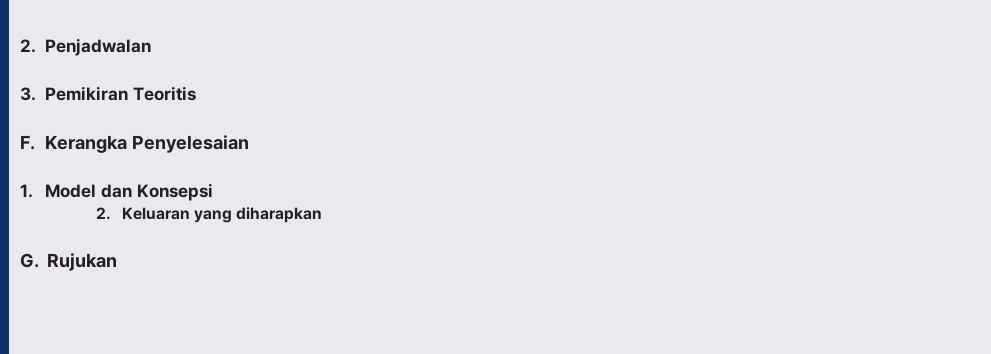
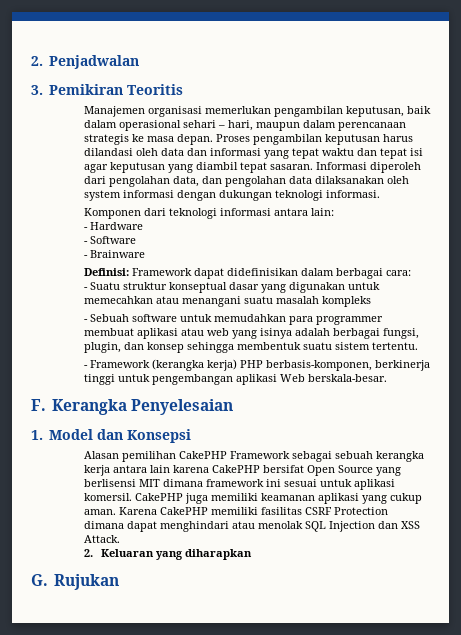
+ Manajemen organisasi memerlukan pengambilan keputusan, baik dalam operasional sehari – hari, maupun dalam perencanaan strategis ke masa depan. Proses pengambilan keputusan harus dilandasi oleh data dan informasi yang tepat waktu dan tepat isi agar keputusan yang diambil tepat sasaran. Informasi diperoleh dari pengolahan data, dan pengolahan data dilaksanakan oleh system informasi dengan dukungan teknologi informasi.
+ Komponen dari teknologi informasi antara lain:
+ - Hardware
+ - Software
+ - Brainware
+ Definisi: Framework dapat didefinisikan dalam berbagai cara:
+ - Suatu struktur konseptual dasar yang digunakan untuk memecahkan atau menangani suatu masalah kompleks
+ - Sebuah software untuk memudahkan para programmer membuat aplikasi atau web yang isinya adalah berbagai fungsi, plugin, dan konsep sehingga membentuk suatu sistem tertentu.
+ - Framework (kerangka kerja) PHP berbasis-komponen, berkinerja tinggi untuk pengembangan aplikasi Web berskala-besar.
+ Alasan pemilihan CakePHP Framework sebagai sebuah kerangka kerja antara lain karena CakePHP bersifat Open Source yang berlisensi MIT dimana framework ini sesuai untuk aplikasi komersil. CakePHP juga memiliki keamanan aplikasi yang cukup aman. Karena CakePHP memiliki fasilitas CSRF Protection dimana dapat menghindari atau menolak SQL Injection dan XSS Attack.

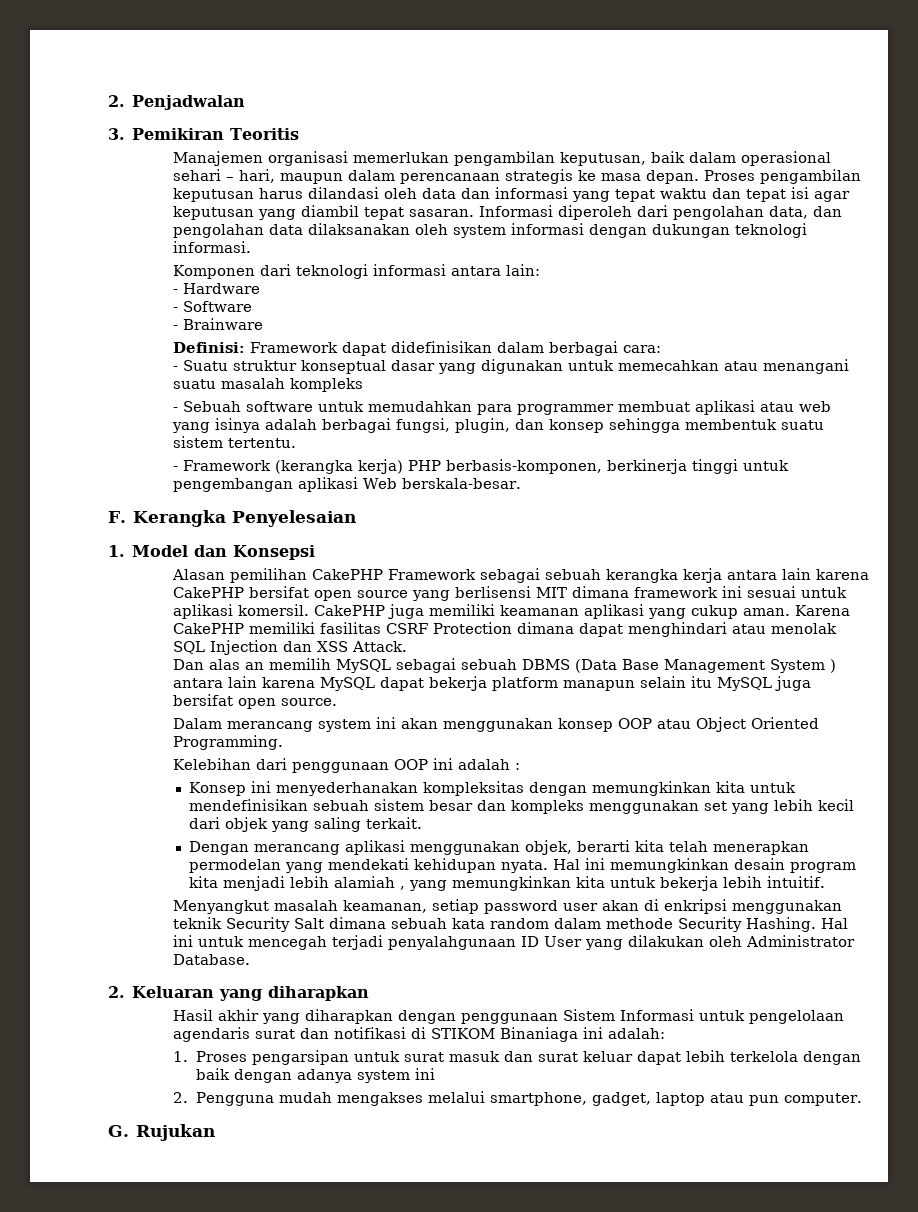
- Alasan pemilihan CakePHP Framework sebagai sebuah kerangka kerja antara lain karena CakePHP bersifat Open Source yang berlisensi MIT dimana framework ini sesuai untuk aplikasi komersil.
+ Alasan pemilihan CakePHP Framework sebagai sebuah kerangka kerja antara lain karena CakePHP bersifat open source yang berlisensi MIT dimana framework ini sesuai untuk aplikasi komersil.
+ Dan alas an memilih MySQL sebagai sebuah DBMS (Data Base Management System ) antara lain karena MySQL dapat bekerja platform manapun selain itu MySQL juga bersifat open source.
+ Dalam merancang system ini akan menggunakan konsep OOP atau Object Oriented Programming.
+ Kelebihan dari penggunaan OOP ini adalah :
+ Konsep ini menyederhanakan kompleksitas dengan memungkinkan kita untuk mendefinisikan sebuah sistem besar dan kompleks menggunakan set yang lebih kecil dari objek yang saling terkait.
+ Dengan merancang aplikasi menggunakan objek, berarti kita telah menerapkan permodelan yang mendekati kehidupan nyata. Hal ini memungkinkan desain program kita menjadi lebih alamiah , yang memungkinkan kita untuk bekerja lebih intuitif.
+ Menyangkut masalah keamanan, setiap password user akan di enkripsi menggunakan teknik Security Salt dimana sebuah kata random dalam methode Security Hashing. Hal ini untuk mencegah terjadi penyalahgunaan ID User yang dilakukan oleh Administrator Database.
  2. Keluaran yang diharapkan
+ Hasil akhir yang diharapkan dengan penggunaan Sistem Informasi untuk pengelolaan agendaris surat dan notifikasi di STIKOM Binaniaga ini adalah:
+ 1. Proses pengarsipan untuk surat masuk dan surat keluar dapat lebih terkelola dengan baik dengan adanya system ini
+ 2. Pengguna mudah mengakses melalui smartphone, gadget, laptop atau pun computer.

